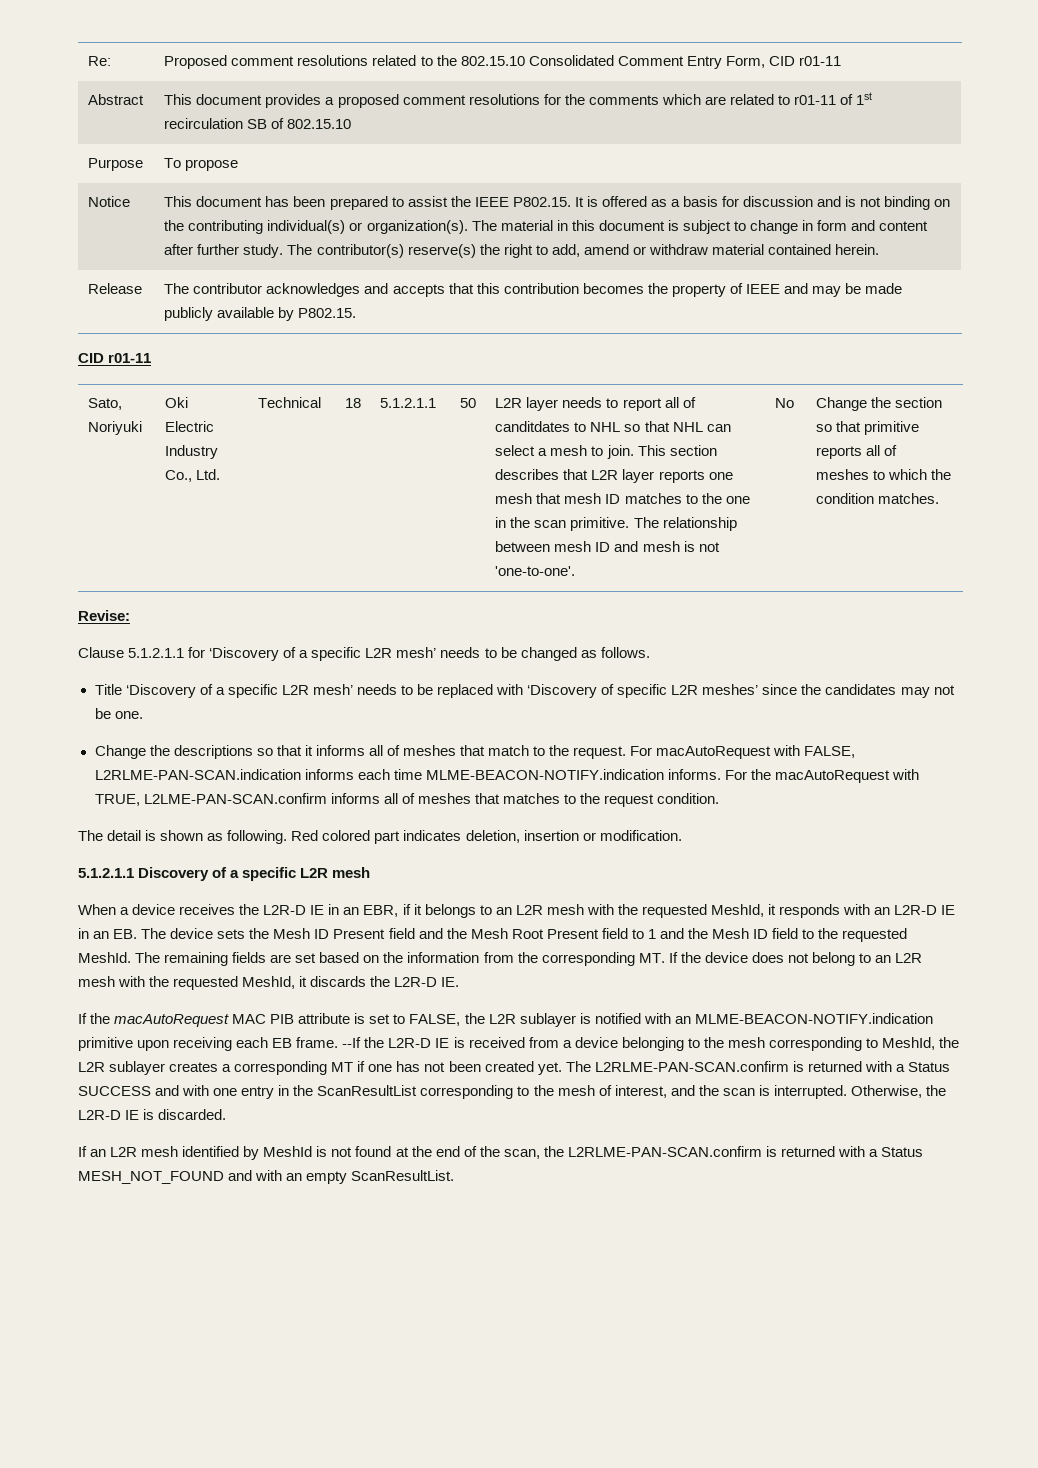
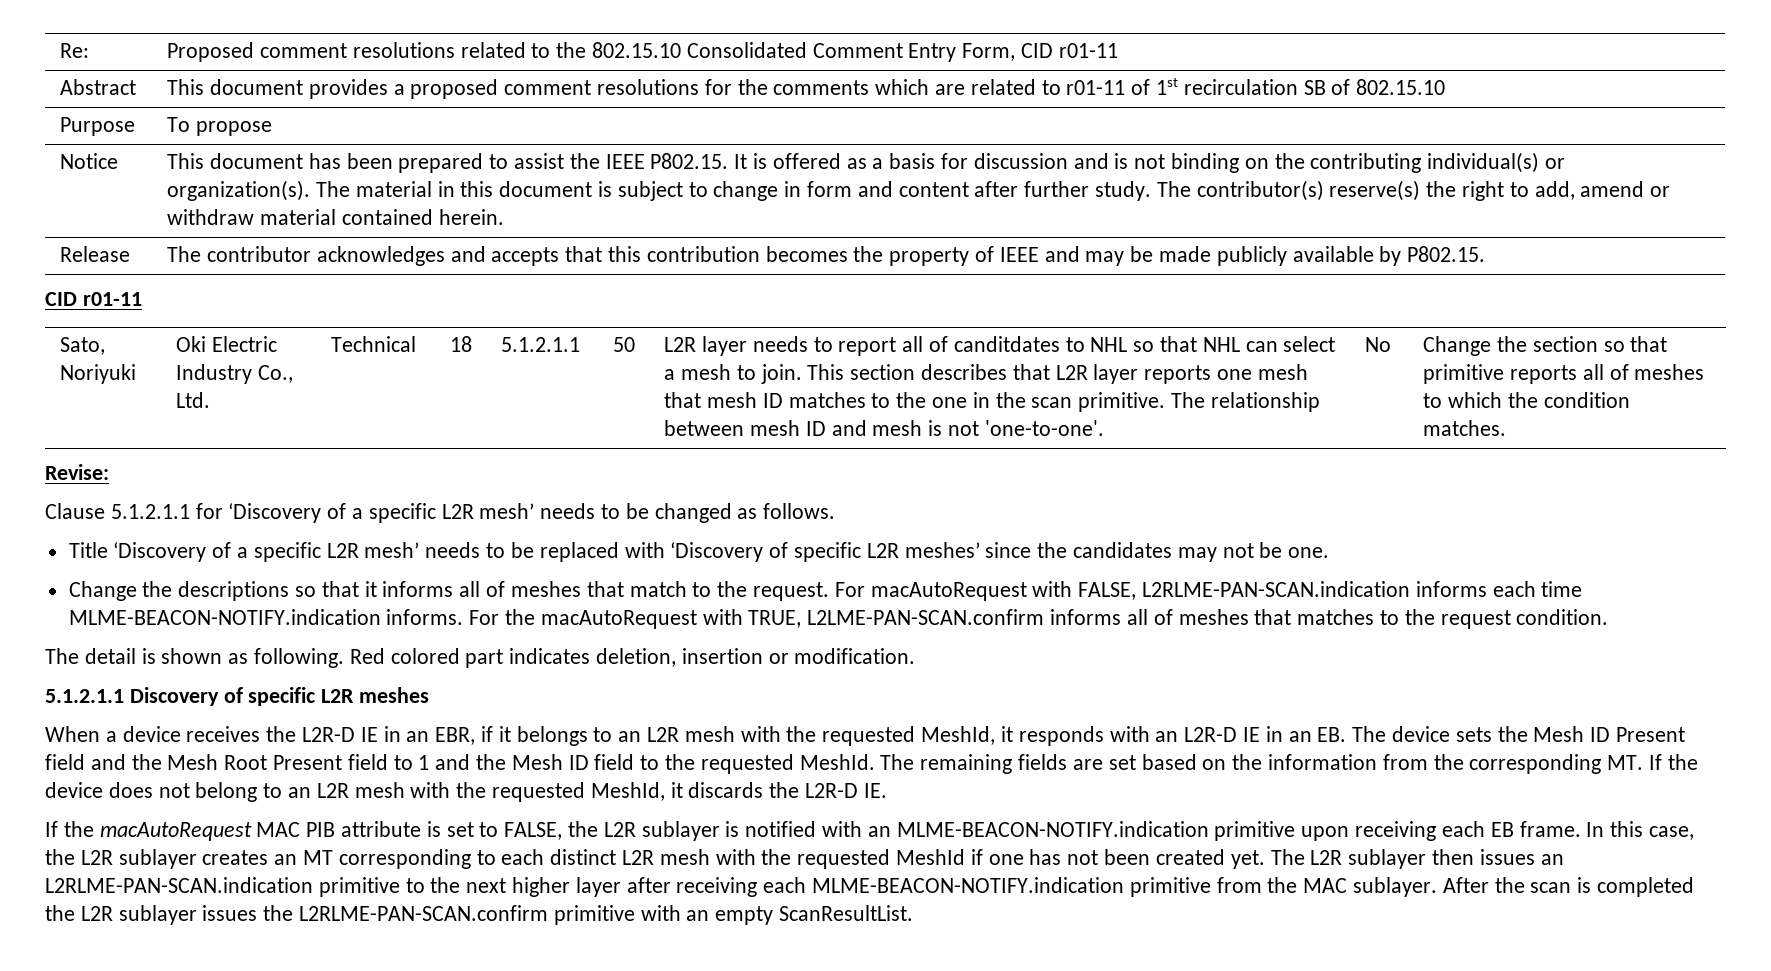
- 5.1.2.1.1 Discovery of a specific L2R mesh
+ 5.1.2.1.1 Discovery of specific L2R meshes
- --If the L2R-D IE is received from a device belonging to the mesh corresponding to MeshId, the L2R sublayer creates a corresponding MT if one has not been created yet.
+ In this case, the L2R sublayer creates an MT corresponding to each distinct L2R mesh with the requested MeshId if one has not been created yet.
- The L2RLME-PAN-SCAN.confirm is returned with a Status SUCCESS and with one entry in the ScanResultList corresponding to the mesh of interest, and the scan is interrupted. Otherwise, the L2R-D IE is discarded.
- If an L2R mesh identified by MeshId is not found at the end of the scan, the L2RLME-PAN-SCAN.confirm is returned with a Status MESH_NOT_FOUND and with an empty ScanResultList.
+ The L2R sublayer then issues an L2RLME-PAN-SCAN.indication primitive to the next higher layer after receiving each MLME-BEACON-NOTIFY.indication primitive from the MAC sublayer. After the scan is completed the L2R sublayer issues the L2RLME-PAN-SCAN.confirm primitive with an empty ScanResultList.

